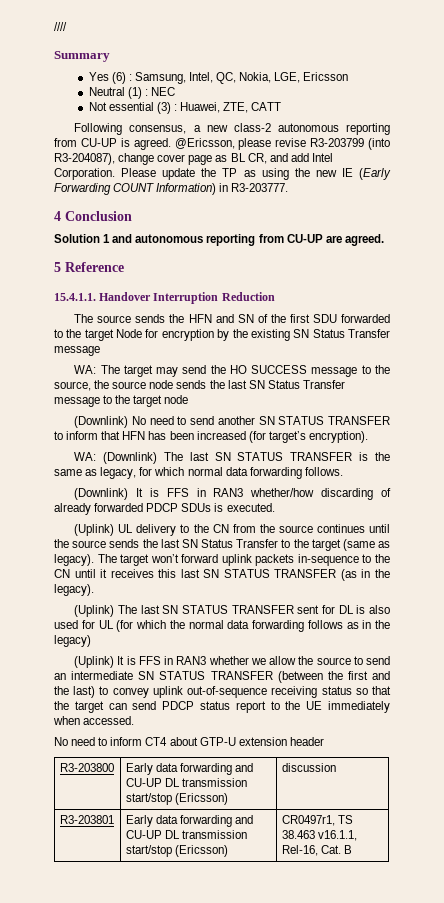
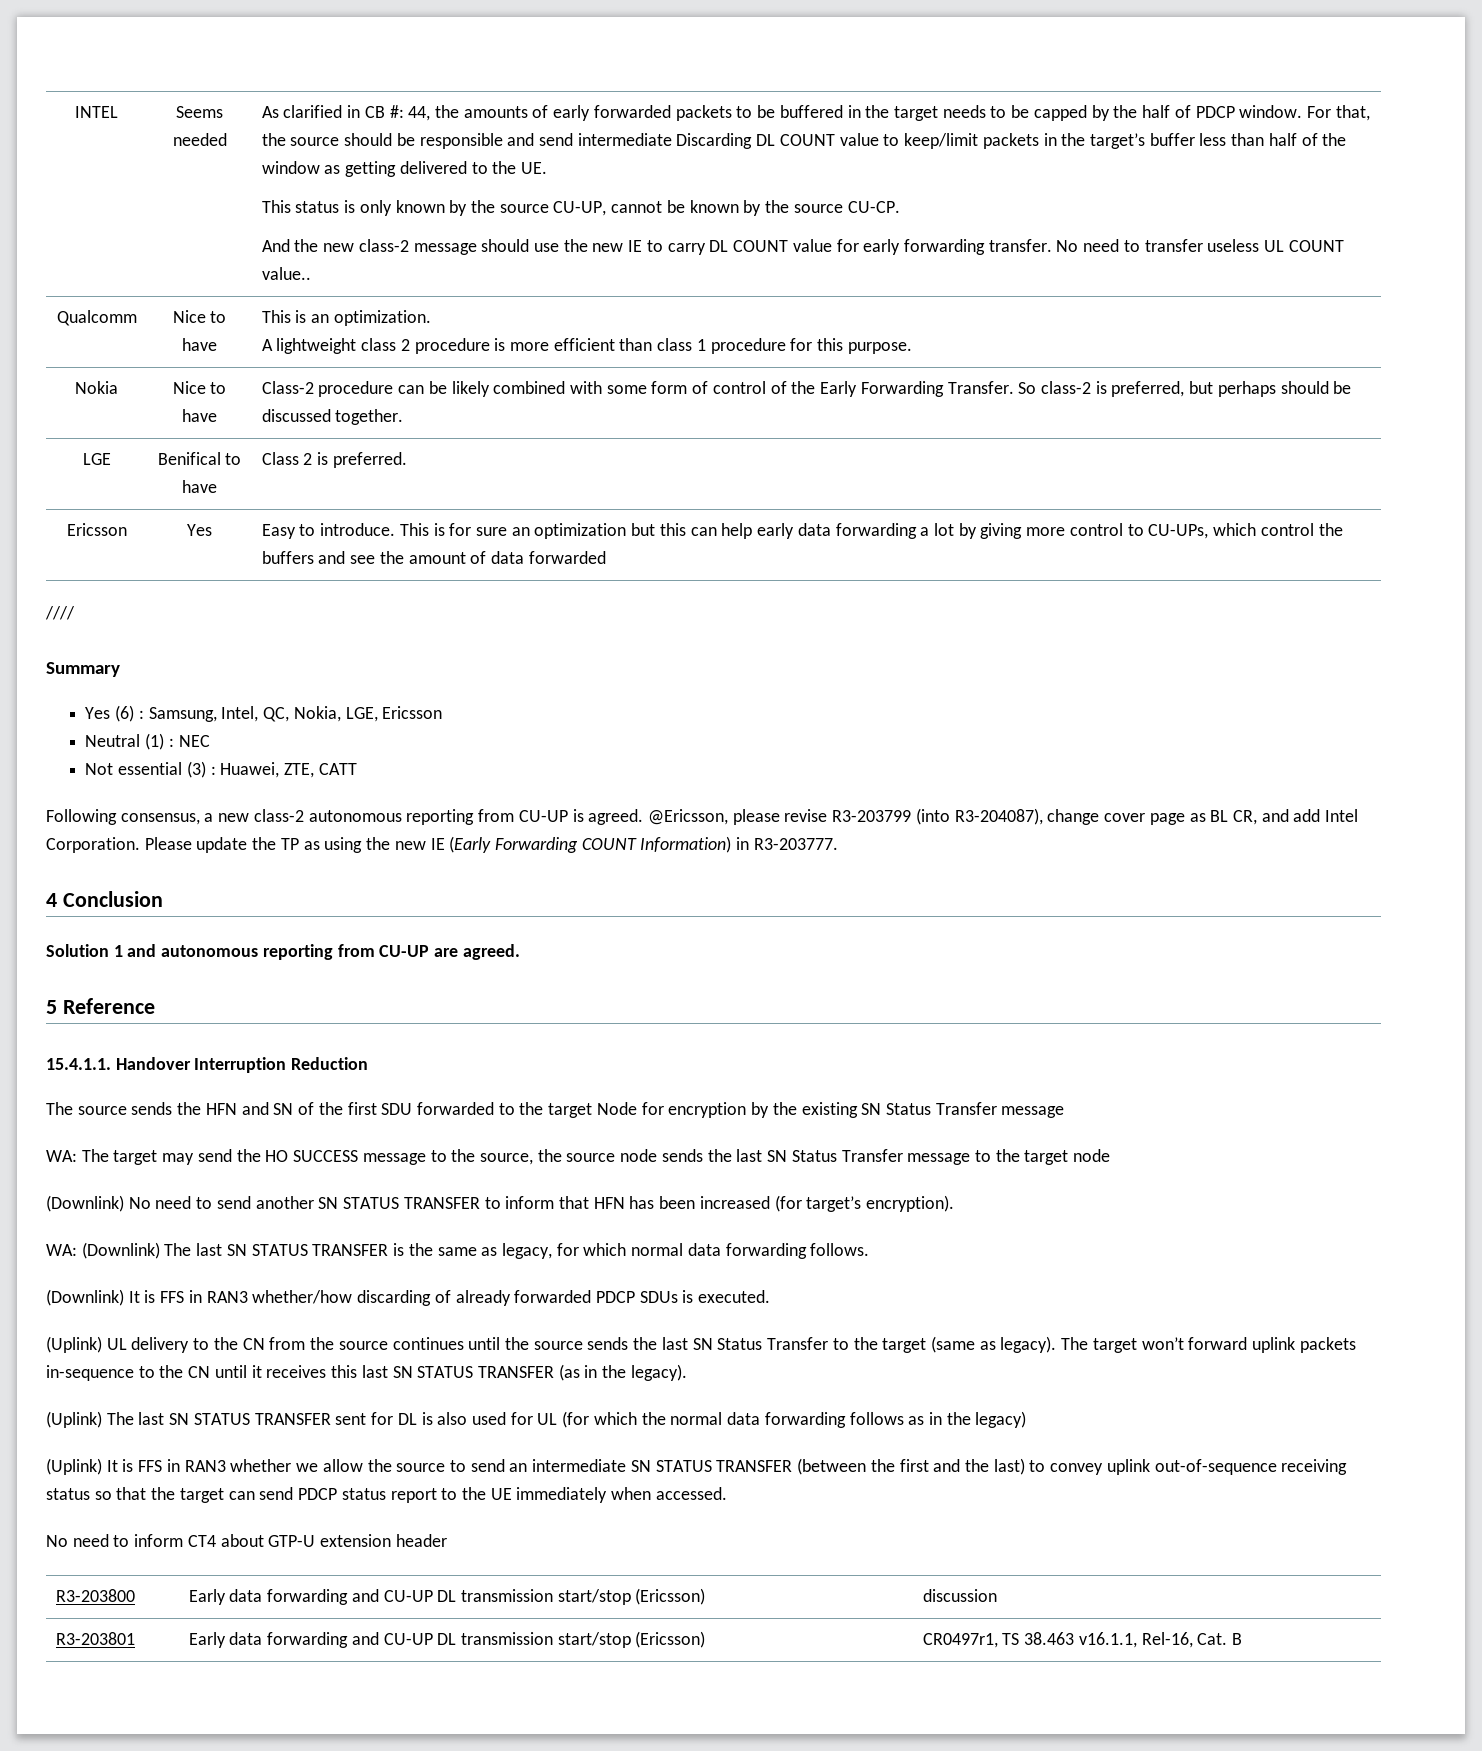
+ INTEL | Seems needed | As clarified in CB #: 44, the amounts of early forwarded packets to be buffered in the target needs to be capped by the half of PDCP window. For that, the source should be responsible and send intermediate Discarding DL COUNT value to keep/limit packets in the target’s buffer less than half of the window as getting delivered to the UE.
+ This status is only known by the source CU-UP, cannot be known by the source CU-CP.
+ And the new class-2 message should use the new IE to carry DL COUNT value for early forwarding transfer. No need to transfer useless UL COUNT value..
+ Qualcomm | Nice to have | This is an optimization.
+ A lightweight class 2 procedure is more efficient than class 1 procedure for this purpose.
+ Nokia | Nice to have | Class-2 procedure can be likely combined with some form of control of the Early Forwarding Transfer. So class-2 is preferred, but perhaps should be discussed together.
+ LGE | Benifical to have | Class 2 is preferred.
+ Ericsson | Yes | Easy to introduce. This is for sure an optimization but this can help early data forwarding a lot by giving more control to CU-UPs, which control the buffers and see the amount of data forwarded

